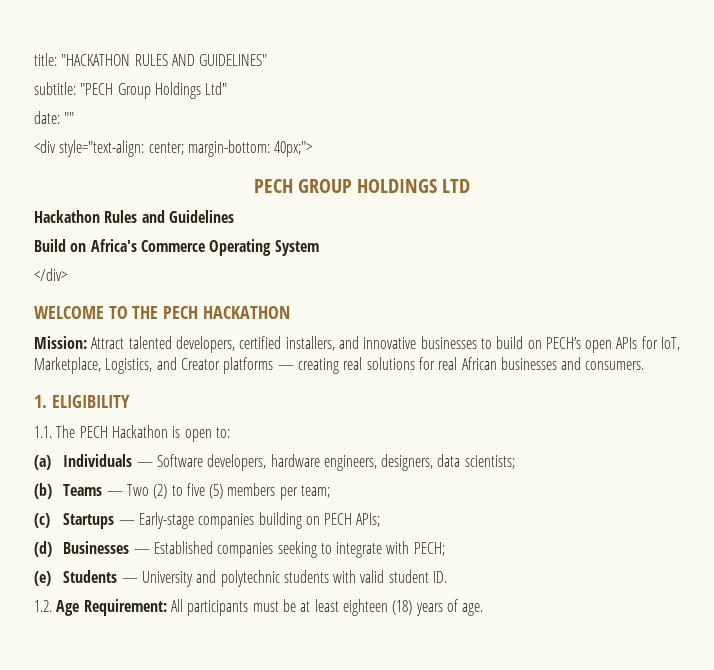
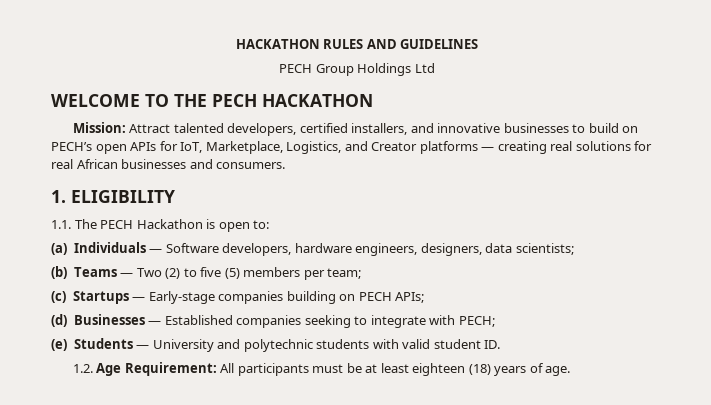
- title: "HACKATHON RULES AND GUIDELINES"
- subtitle: "PECH Group Holdings Ltd"
- date: ""
- <div style="text-align: center; margin-bottom: 40px;">
- PECH GROUP HOLDINGS LTD
- Hackathon Rules and Guidelines
- Build on Africa's Commerce Operating System
- </div>
+ HACKATHON RULES AND GUIDELINES
+ PECH Group Holdings Ltd

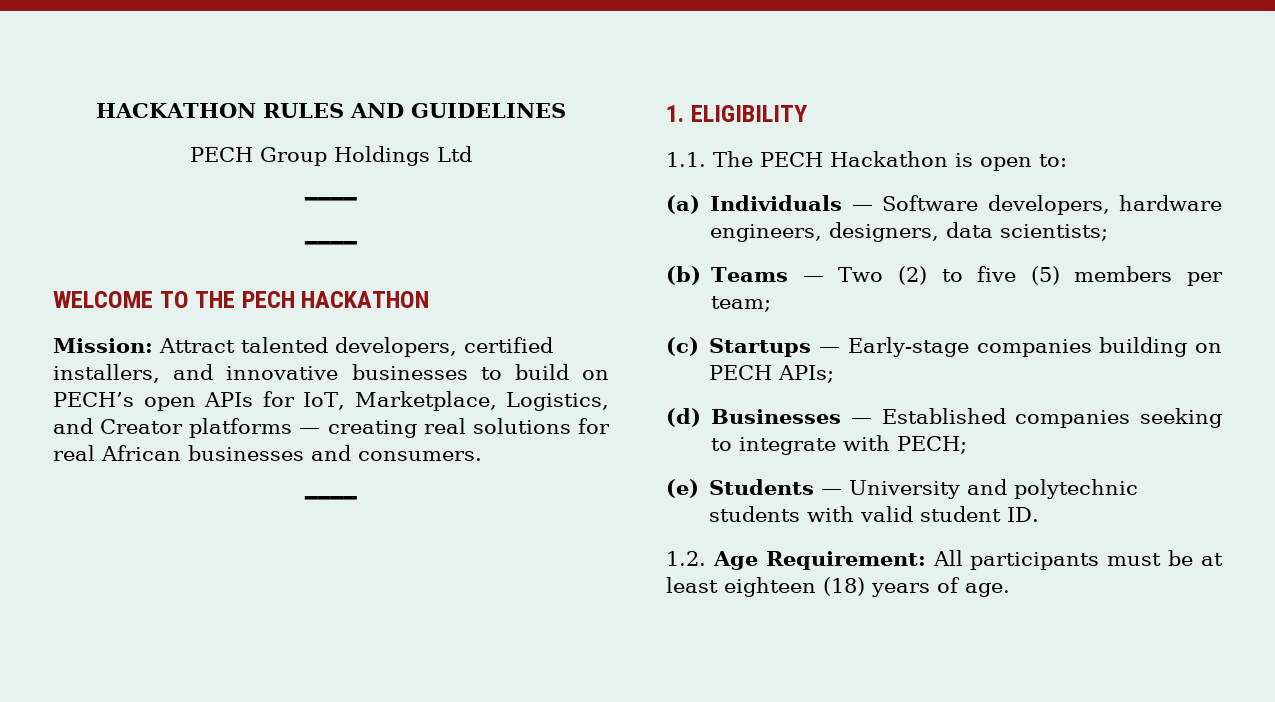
  PECH Group Holdings Ltd
+ ━━━━
+ ━━━━
  Mission: Attract talented developers, certified installers, and innovative businesses to build on PECH’s open APIs for IoT, Marketplace, Logistics, and Creator platforms — creating real solutions for real African businesses and consumers.
+ ━━━━

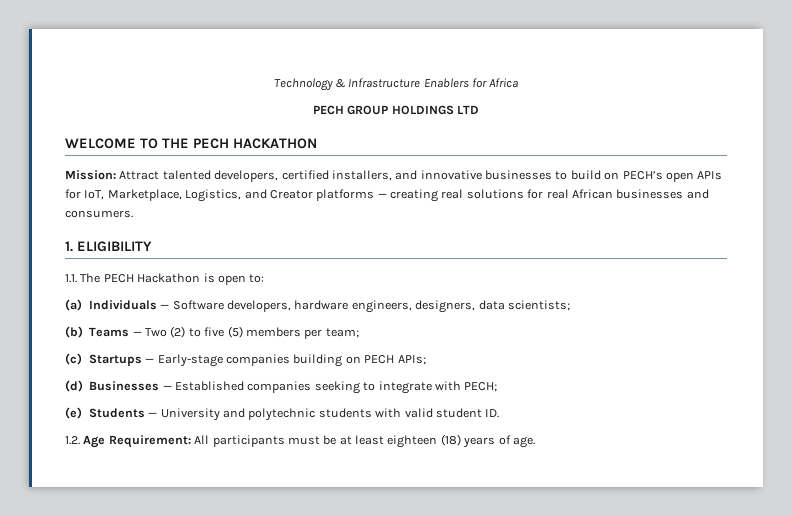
- HACKATHON RULES AND GUIDELINES
- PECH Group Holdings Ltd
- ━━━━
- ━━━━
+ Technology & Infrastructure Enablers for Africa
+ PECH GROUP HOLDINGS LTD
  Mission: Attract talented developers, certified installers, and innovative businesses to build on PECH’s open APIs for IoT, Marketplace, Logistics, and Creator platforms — creating real solutions for real African businesses and consumers.
- ━━━━

